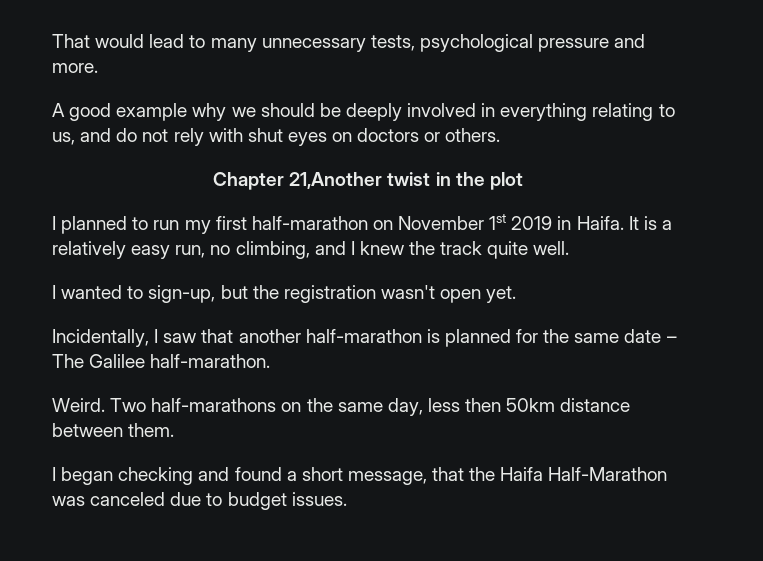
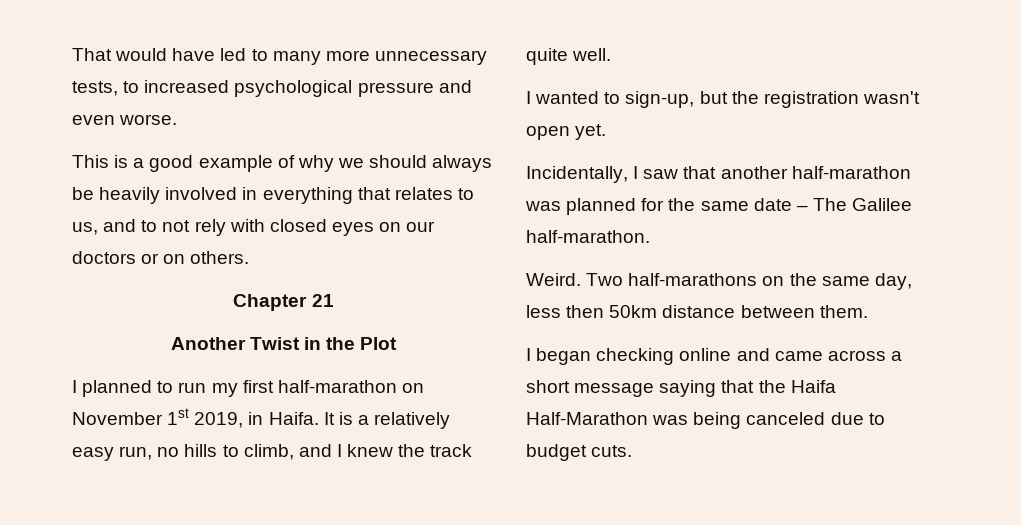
- That would lead to many unnecessary tests, psychological pressure and more.
- A good example why we should be deeply involved in everything relating to us, and do not rely with shut eyes on doctors or others.
+ That would have led to many more unnecessary tests, to increased psychological pressure and even worse.
+ This is a good example of why we should always be heavily involved in everything that relates to us, and to not rely with closed eyes on our doctors or on others.
- Chapter 21,Another twist in the plot
+ Chapter 21
+ Another Twist in the Plot
- I planned to run my first half-marathon on November 1st 2019 in Haifa.
+ I planned to run my first half-marathon on November 1st 2019, in Haifa.
- It is a relatively easy run, no climbing, and I knew the track quite well.
+ It is a relatively easy run, no hills to climb, and I knew the track quite well.
- Incidentally, I saw that another half-marathon is planned for the same date – The Galilee half-marathon.
+ Incidentally, I saw that another half-marathon was planned for the same date – The Galilee half-marathon.
- I began checking and found a short message, that the Haifa Half-Marathon was canceled due to budget issues.
+ I began checking online and came across a short message saying that the Haifa Half-Marathon was being canceled due to budget cuts.

